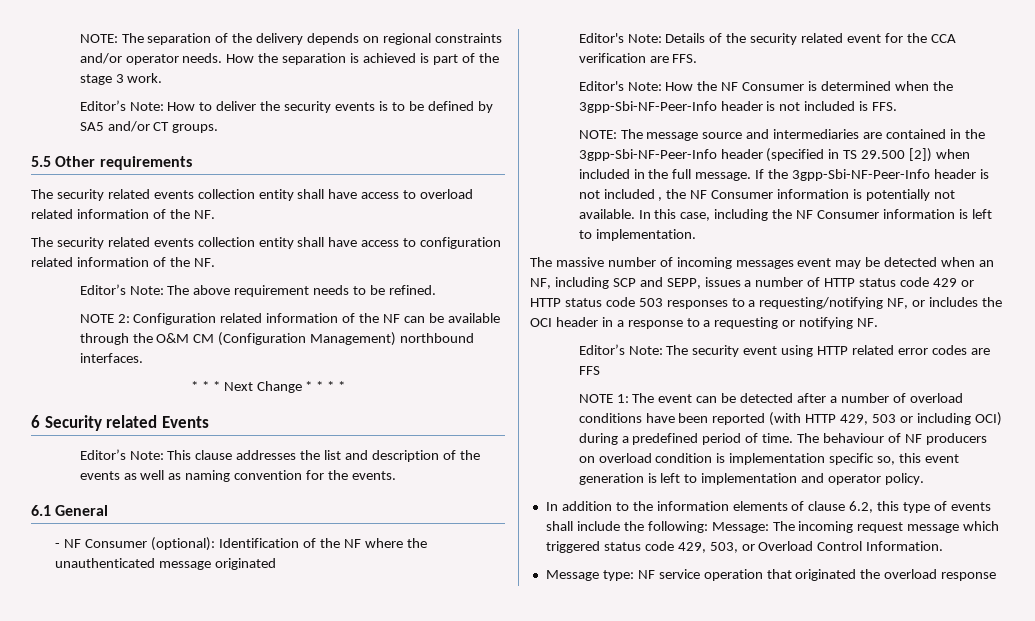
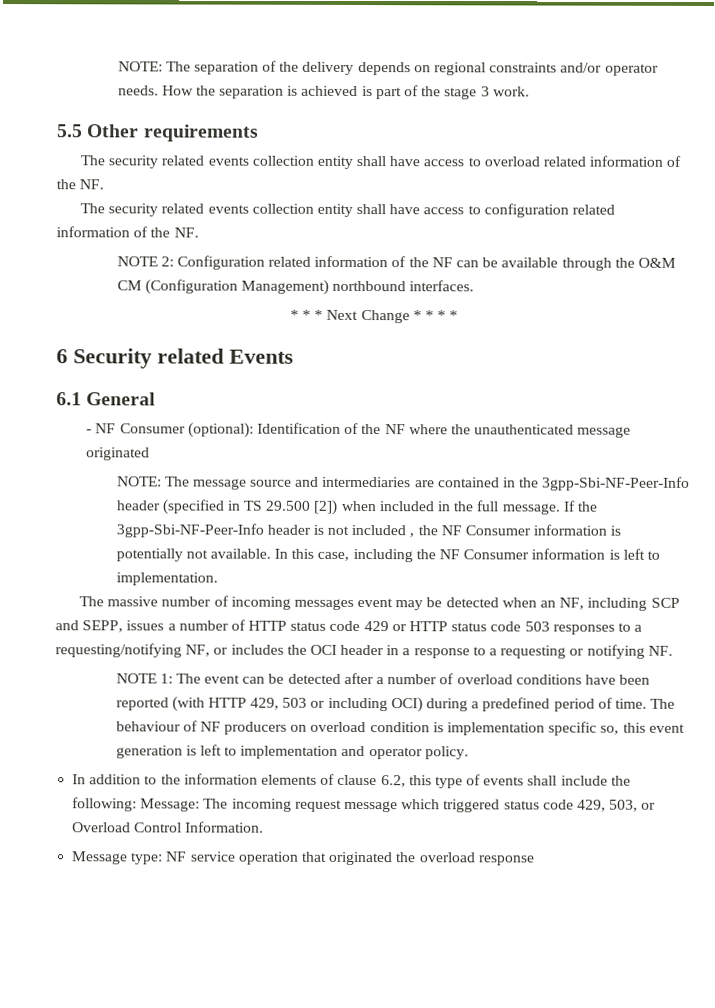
- Editor’s Note: How to deliver the security events is to be defined by SA5 and/or CT groups.
- Editor’s Note: The above requirement needs to be refined.
- Editor’s Note: This clause addresses the list and description of the events as well as naming convention for the events.
- Editor's Note: Details of the security related event for the CCA verification are FFS.
- Editor's Note: How the NF Consumer is determined when the 3gpp-Sbi-NF-Peer-Info header is not included is FFS.
- Editor’s Note: The security event using HTTP related error codes are FFS

